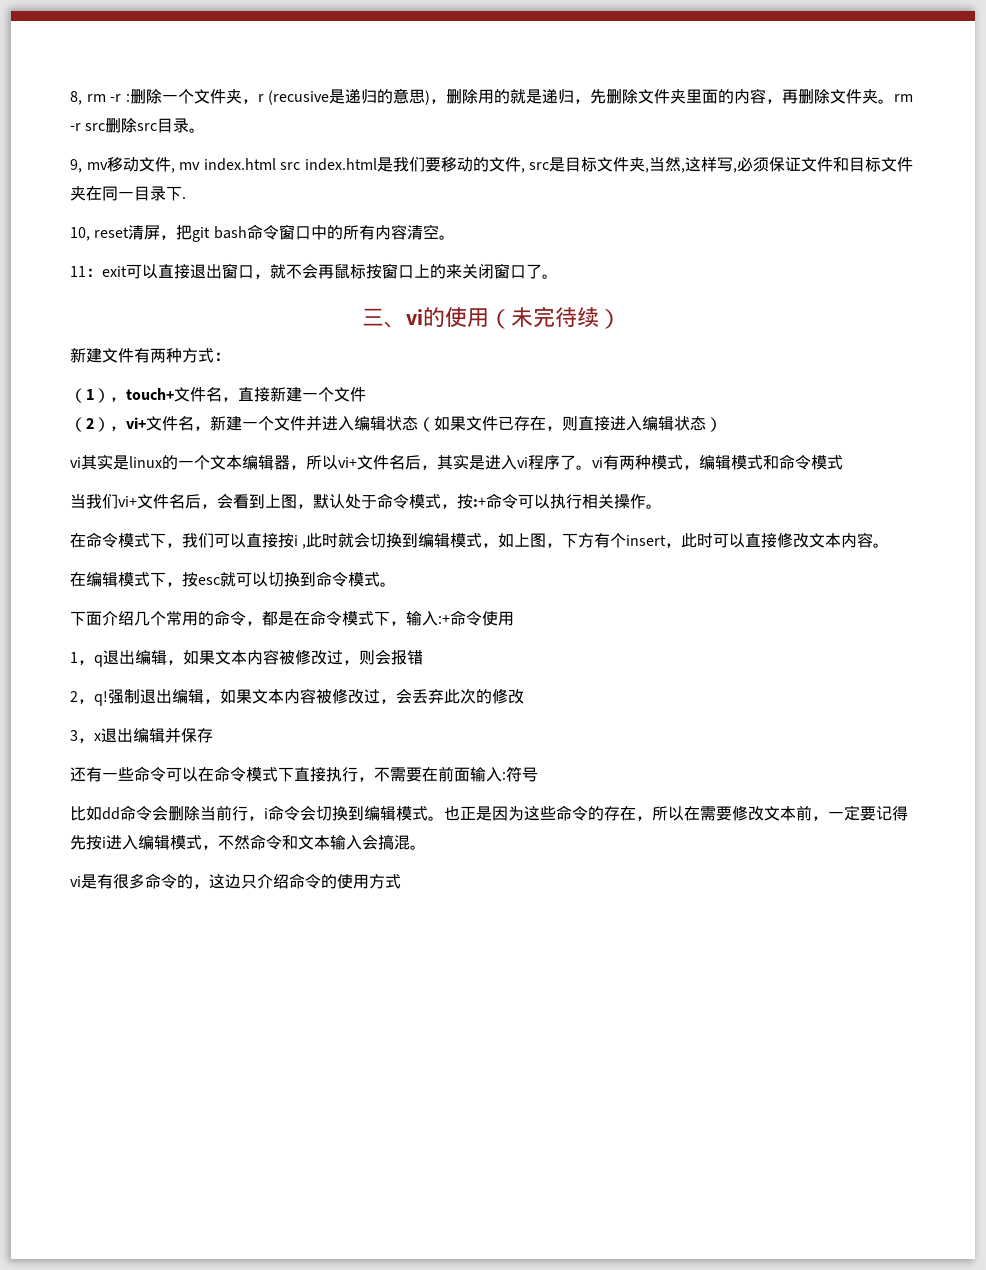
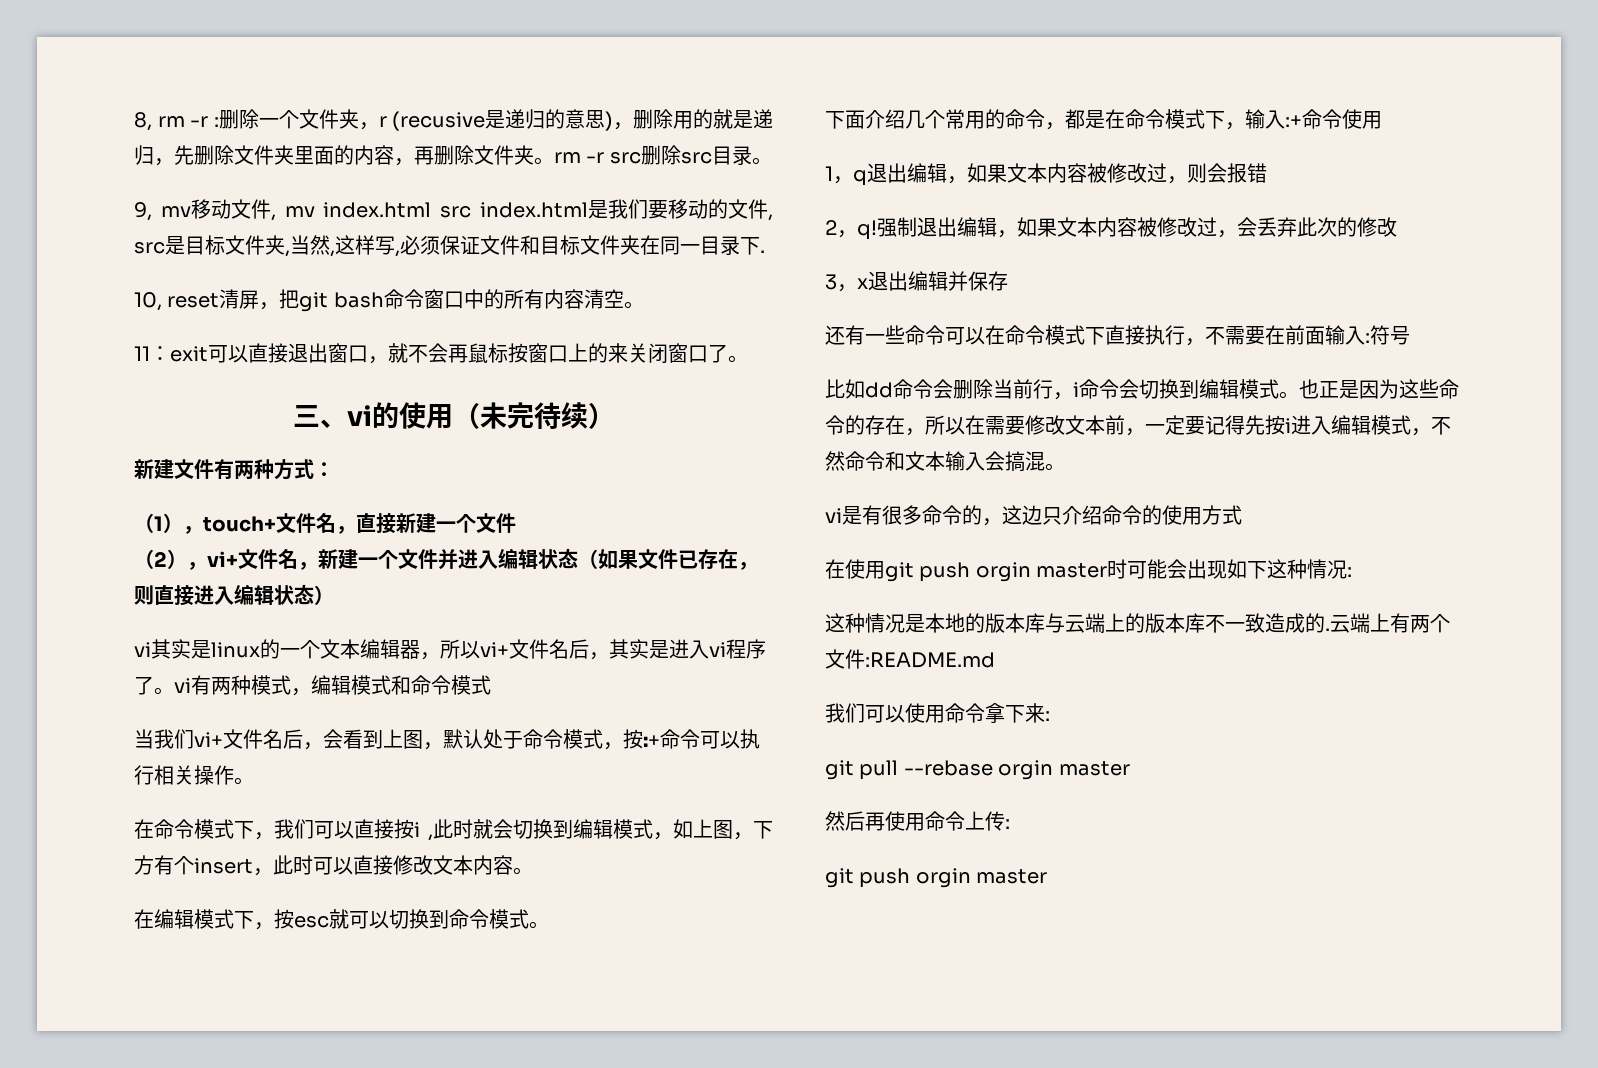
+ 在使用git push orgin master时可能会出现如下这种情况:
+ 这种情况是本地的版本库与云端上的版本库不一致造成的.云端上有两个文件:README.md
+ 我们可以使用命令拿下来:
+ git pull --rebase orgin master
+ 然后再使用命令上传:
+ git push orgin master

